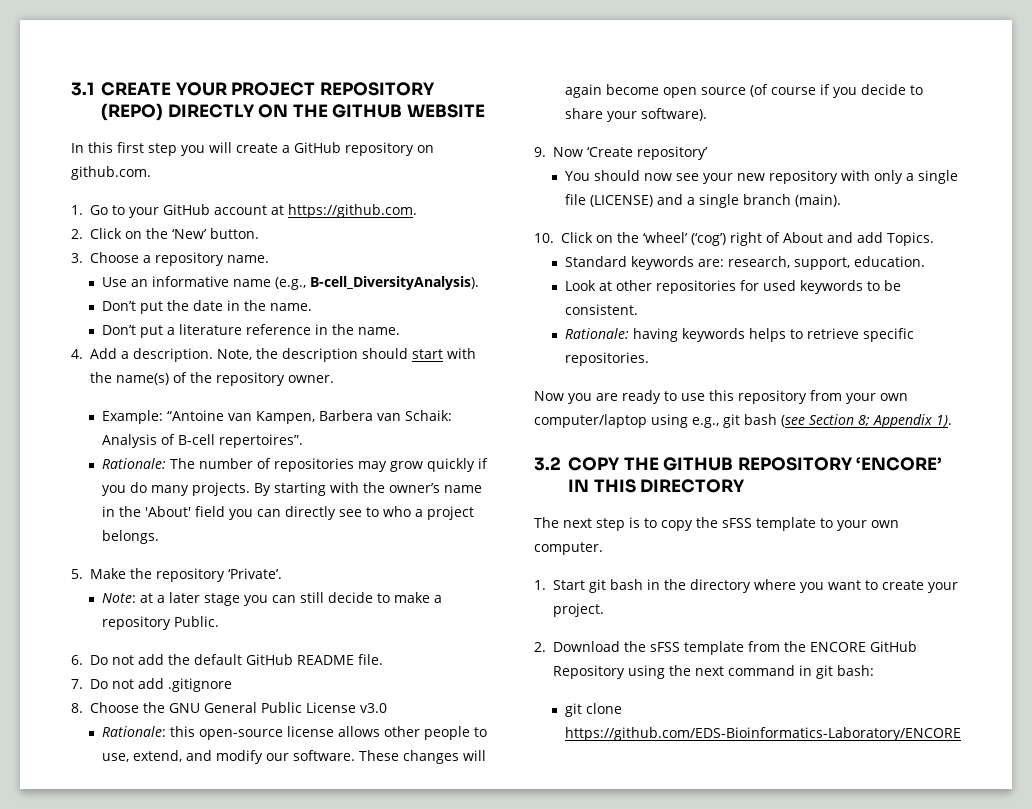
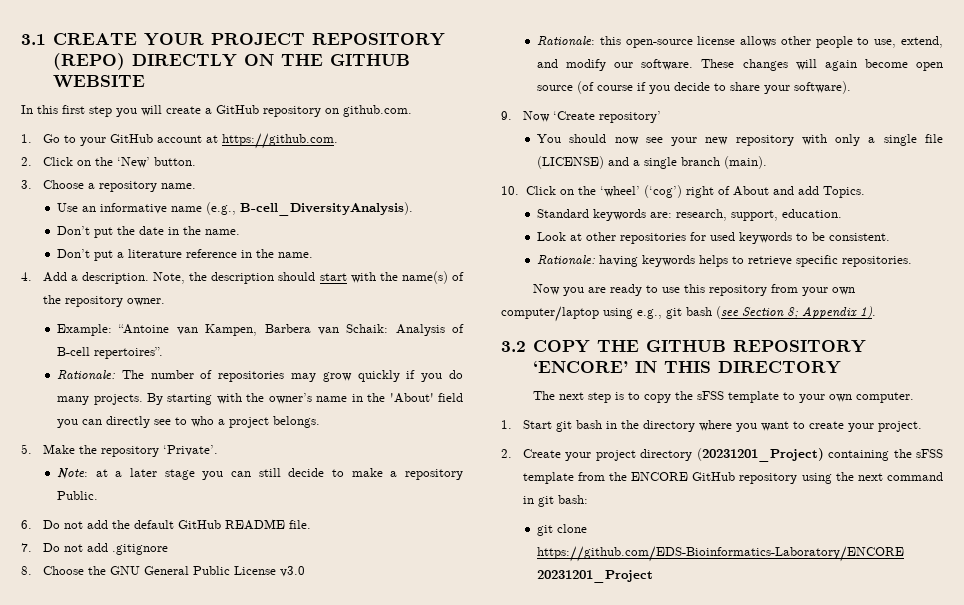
- 2. Download the sFSS template from the ENCORE GitHub Repository using the next command in git bash:
+ 2. Create your project directory (20231201_Project) containing the sFSS template from the ENCORE GitHub repository using the next command in git bash:
- git clone https://github.com/EDS-Bioinformatics-Laboratory/ENCORE
+ git clone https://github.com/EDS-Bioinformatics-Laboratory/ENCORE 20231201_Project

